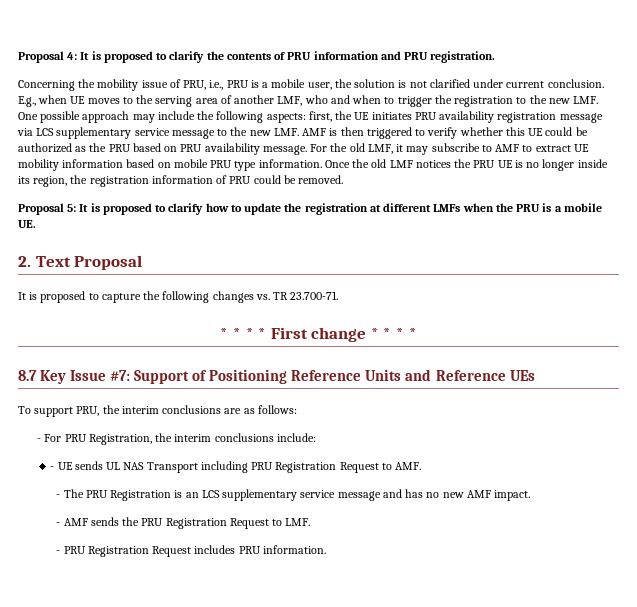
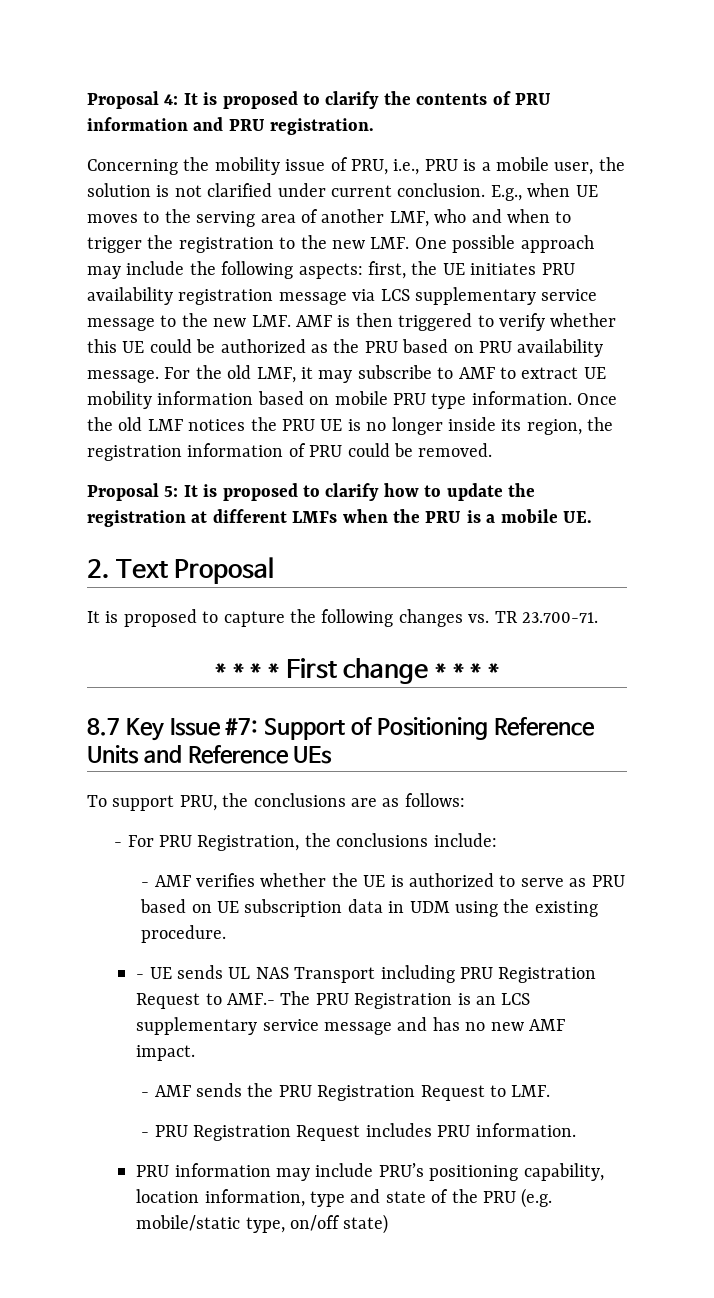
- To support PRU, the interim conclusions are as follows:
+ To support PRU, the conclusions are as follows:
- - For PRU Registration, the interim conclusions include:
+ - For PRU Registration, the conclusions include:
+ - AMF verifies whether the UE is authorized to serve as PRU based on UE subscription data in UDM using the existing procedure.
- - UE sends UL NAS Transport including PRU Registration Request to AMF.
- - The PRU Registration is an LCS supplementary service message and has no new AMF impact.
+ - UE sends UL NAS Transport including PRU Registration Request to AMF.- The PRU Registration is an LCS supplementary service message and has no new AMF impact.
+ PRU information may include PRU’s positioning capability, location information, type and state of the PRU (e.g. mobile/static type, on/off state)

